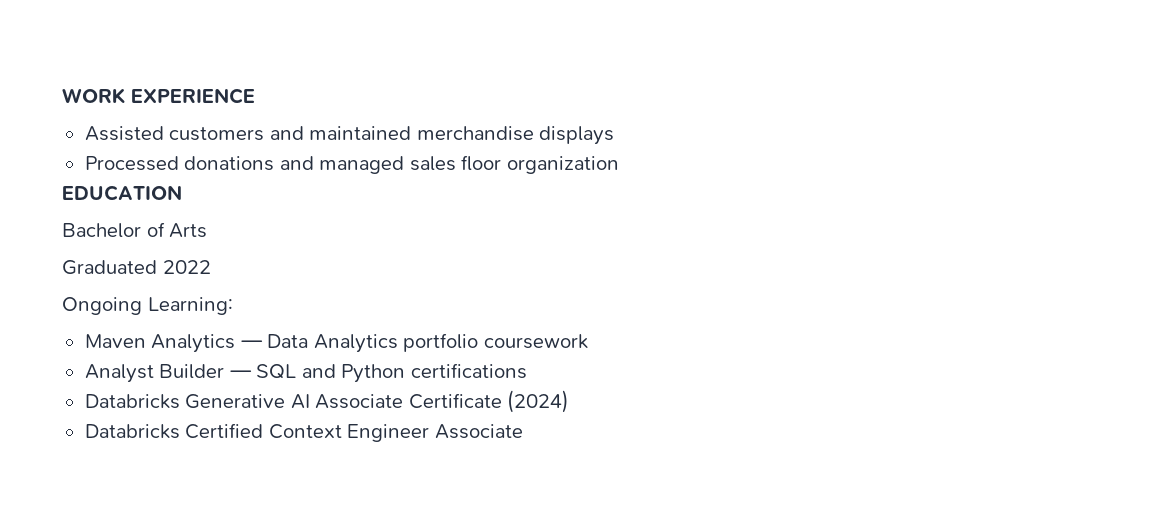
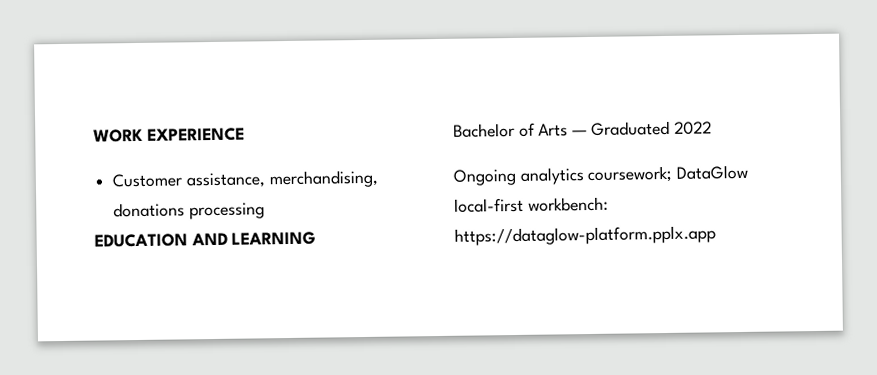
- Assisted customers and maintained merchandise displays
- Processed donations and managed sales floor organization
+ Customer assistance, merchandising, donations processing
- EDUCATION
+ EDUCATION AND LEARNING
- Bachelor of Arts
- Graduated 2022
+ Bachelor of Arts — Graduated 2022
- Ongoing Learning:
- Maven Analytics — Data Analytics portfolio coursework
- Analyst Builder — SQL and Python certifications
- Databricks Generative AI Associate Certificate (2024)
- Databricks Certified Context Engineer Associate
+ Ongoing analytics coursework; DataGlow local-first workbench: https://dataglow-platform.pplx.app

